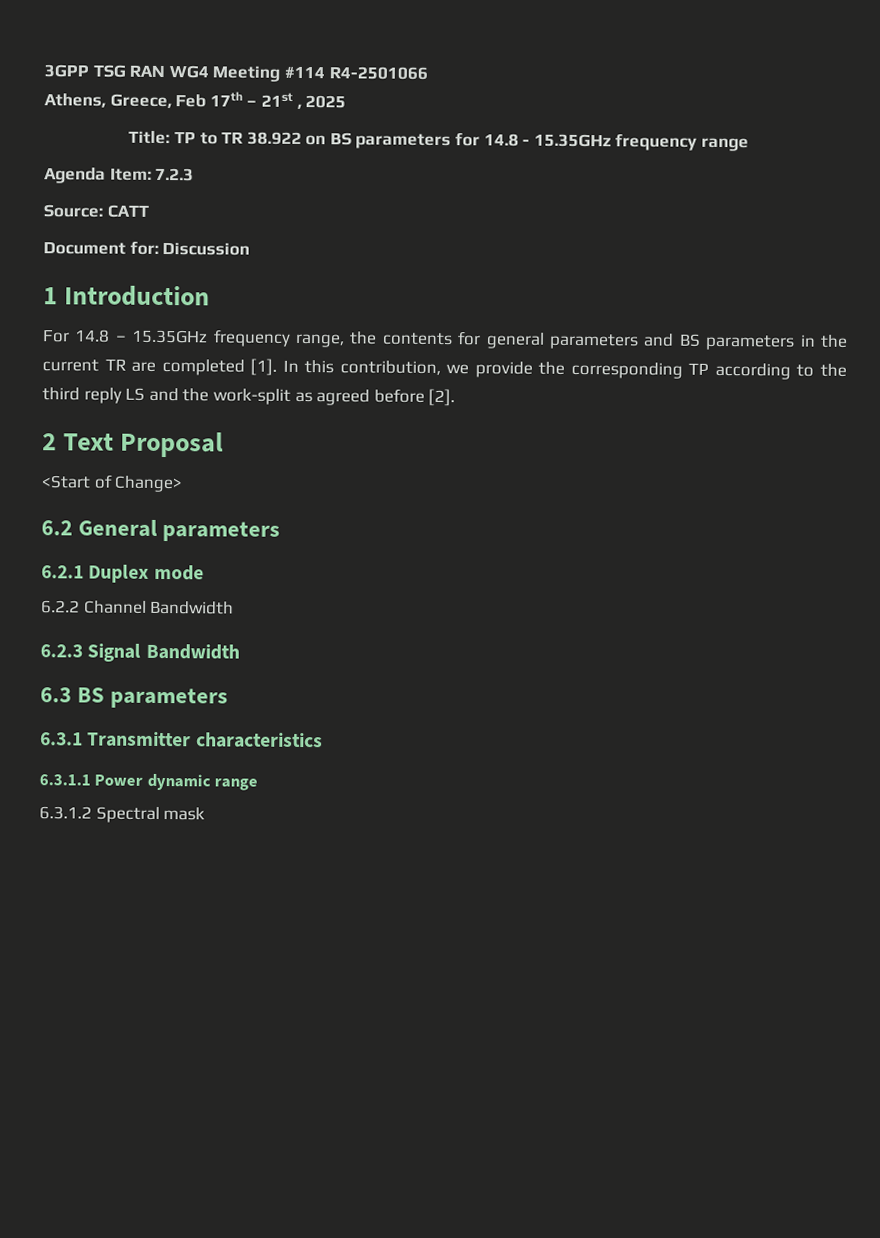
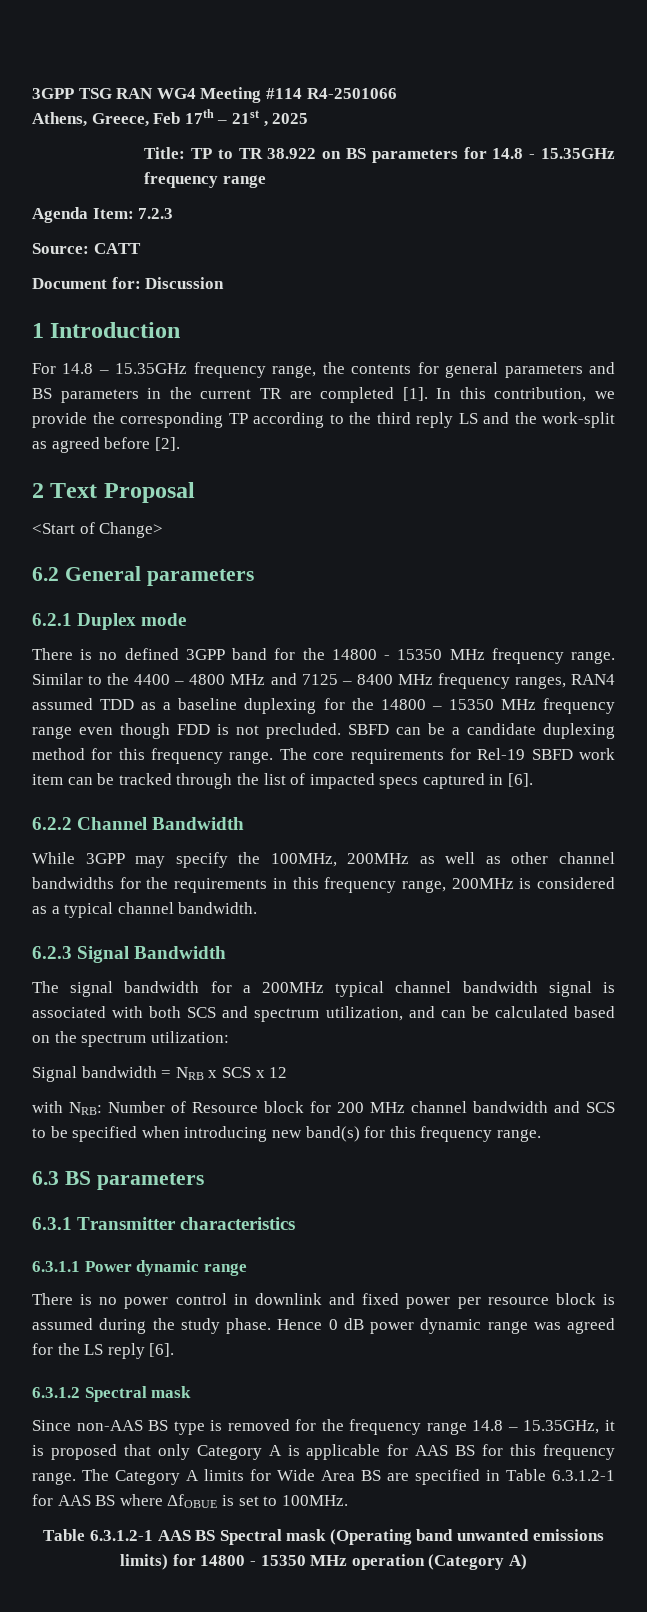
+ There is no defined 3GPP band for the 14800 - 15350 MHz frequency range. Similar to the 4400 – 4800 MHz and 7125 – 8400 MHz frequency ranges, RAN4 assumed TDD as a baseline duplexing for the 14800 – 15350 MHz frequency range even though FDD is not precluded. SBFD can be a candidate duplexing method for this frequency range. The core requirements for Rel-19 SBFD work item can be tracked through the list of impacted specs captured in [6].
  6.2.2 Channel Bandwidth
+ While 3GPP may specify the 100MHz, 200MHz as well as other channel bandwidths for the requirements in this frequency range, 200MHz is considered as a typical channel bandwidth.
  6.2.3 Signal Bandwidth
+ The signal bandwidth for a 200MHz typical channel bandwidth signal is associated with both SCS and spectrum utilization, and can be calculated based on the spectrum utilization:
+ Signal bandwidth = NRB x SCS x 12
+ with NRB: Number of Resource block for 200 MHz channel bandwidth and SCS to be specified when introducing new band(s) for this frequency range.
+ There is no power control in downlink and fixed power per resource block is assumed during the study phase. Hence 0 dB power dynamic range was agreed for the LS reply [6].
  6.3.1.2 Spectral mask
+ Since non-AAS BS type is removed for the frequency range 14.8 – 15.35GHz, it is proposed that only Category A is applicable for AAS BS for this frequency range. The Category A limits for Wide Area BS are specified in Table 6.3.1.2-1 for AAS BS where ΔfOBUE is set to 100MHz.
+ Table 6.3.1.2-1 AAS BS Spectral mask (Operating band unwanted emissions limits) for 14800 - 15350 MHz operation (Category A)

